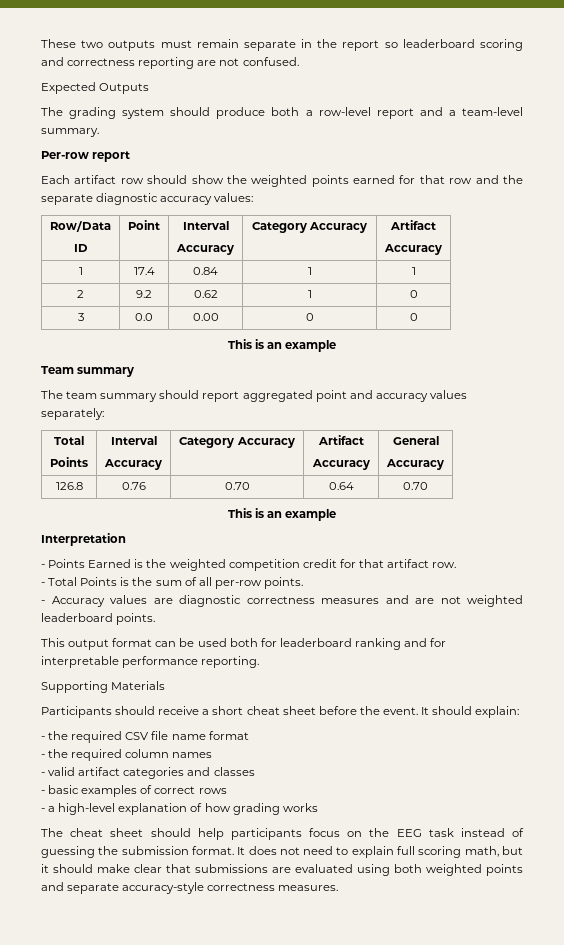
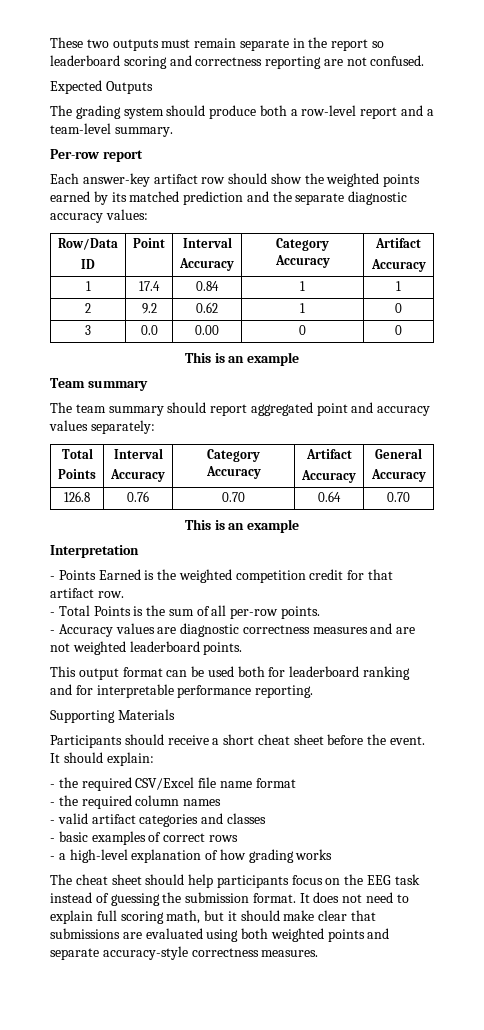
- Each artifact row should show the weighted points earned for that row and the separate diagnostic accuracy values:
+ Each answer-key artifact row should show the weighted points earned by its matched prediction and the separate diagnostic accuracy values:
- - the required CSV file name format
+ - the required CSV/Excel file name format

